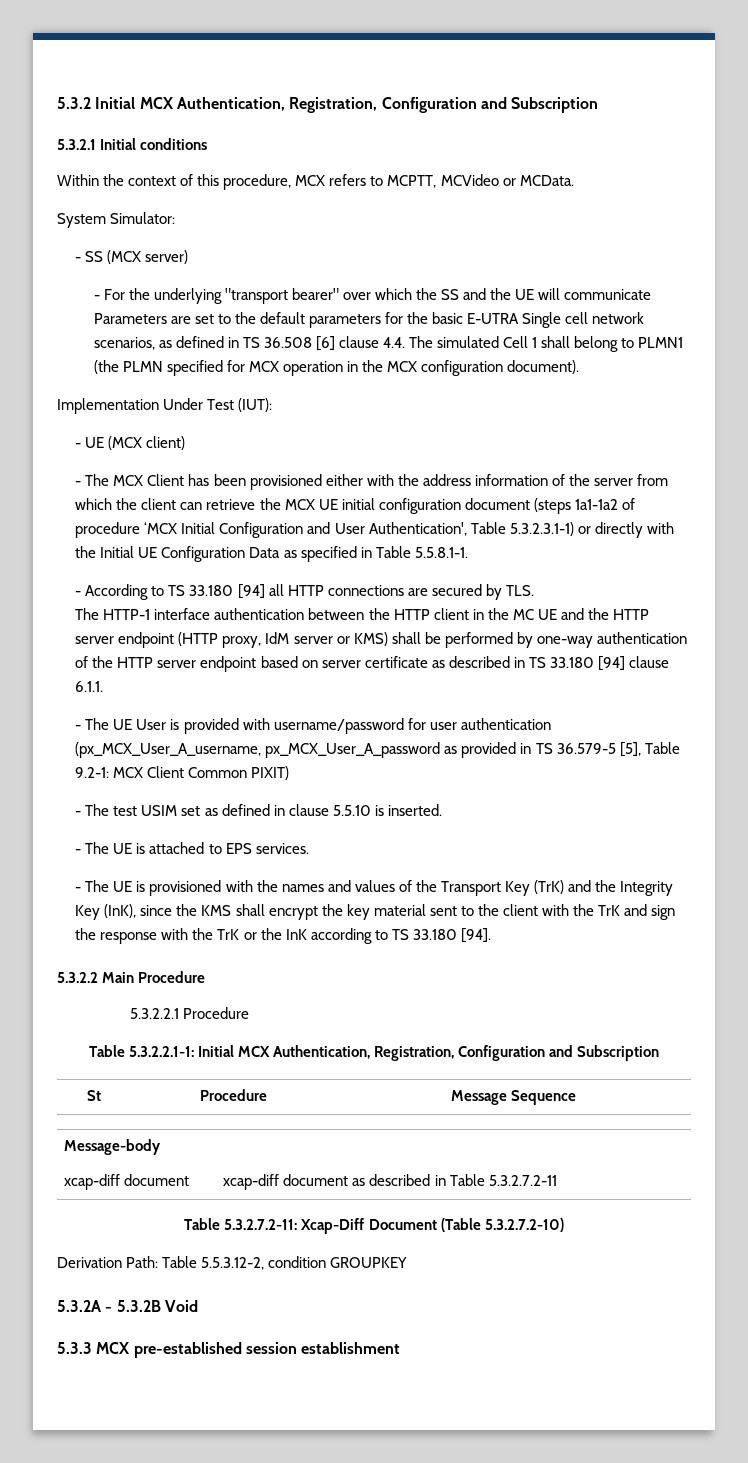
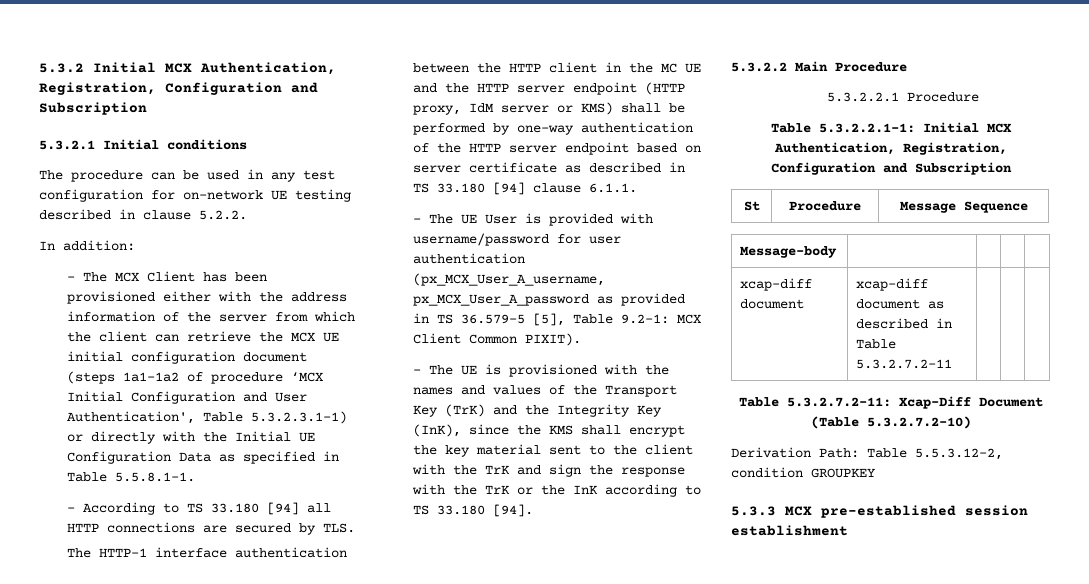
- Within the context of this procedure, MCX refers to MCPTT, MCVideo or MCData.
- System Simulator:
- - SS (MCX server)
- - For the underlying "transport bearer" over which the SS and the UE will communicate Parameters are set to the default parameters for the basic E-UTRA Single cell network scenarios, as defined in TS 36.508 [6] clause 4.4. The simulated Cell 1 shall belong to PLMN1 (the PLMN specified for MCX operation in the MCX configuration document).
- Implementation Under Test (IUT):
- - UE (MCX client)
+ The procedure can be used in any test configuration for on-network UE testing described in clause 5.2.2.
+ In addition:
- - The UE User is provided with username/password for user authentication (px_MCX_User_A_username, px_MCX_User_A_password as provided in TS 36.579-5 [5], Table 9.2-1: MCX Client Common PIXIT)
- - The test USIM set as defined in clause 5.5.10 is inserted.
- - The UE is attached to EPS services.
+ - The UE User is provided with username/password for user authentication (px_MCX_User_A_username, px_MCX_User_A_password as provided in TS 36.579-5 [5], Table 9.2-1: MCX Client Common PIXIT).
- 5.3.2A - 5.3.2B Void

